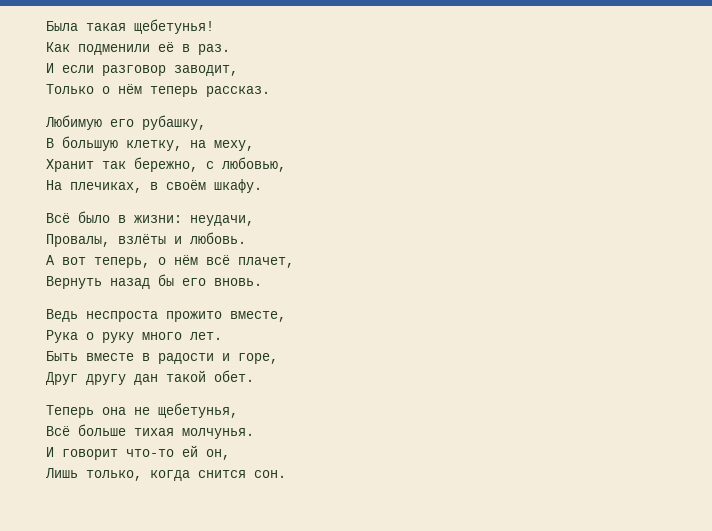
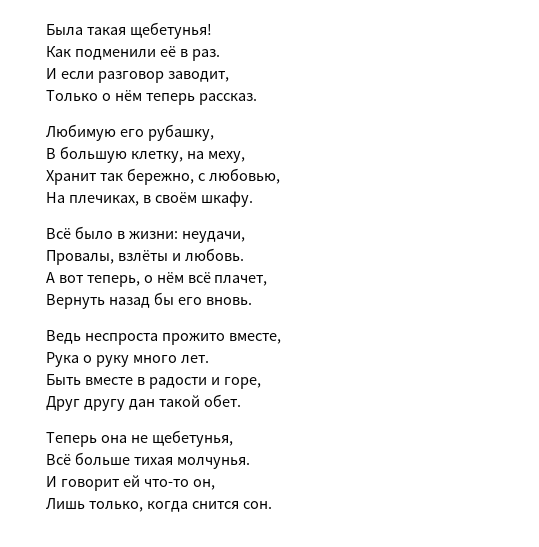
- И говорит что-то ей он,
+ И говорит ей что-то он,

